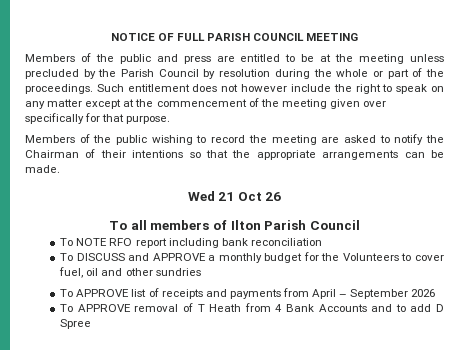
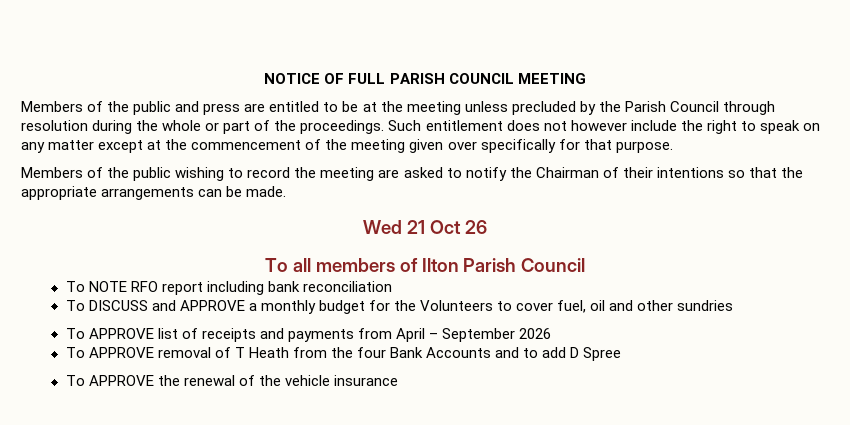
- Members of the public and press are entitled to be at the meeting unless precluded by the Parish Council by resolution during the whole or part of the proceedings.
+ Members of the public and press are entitled to be at the meeting unless precluded by the Parish Council through resolution during the whole or part of the proceedings.
- To APPROVE removal of T Heath from 4 Bank Accounts and to add D Spree
+ To APPROVE removal of T Heath from the four Bank Accounts and to add D Spree
+ To APPROVE the renewal of the vehicle insurance

